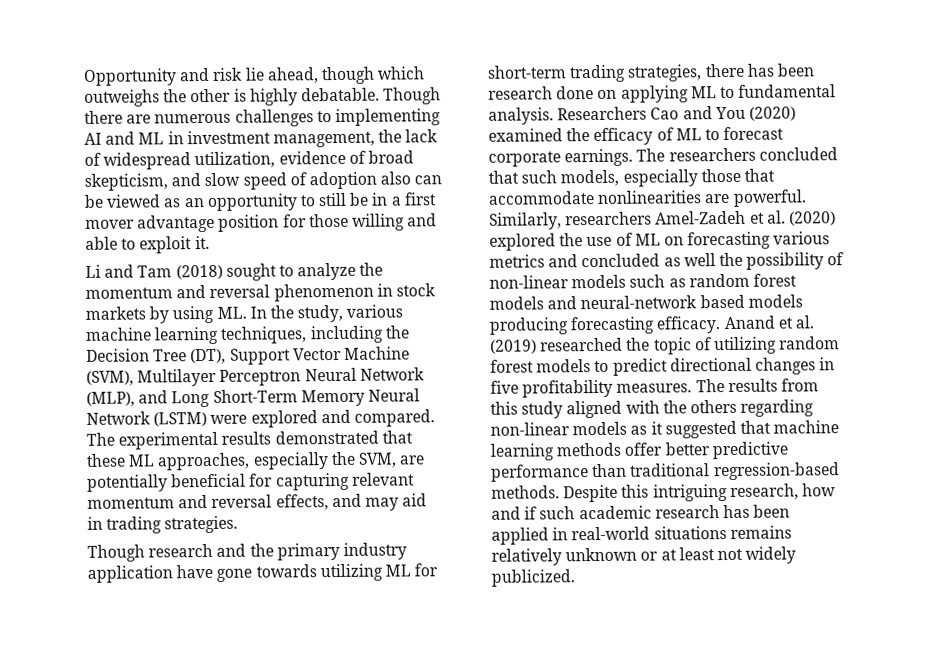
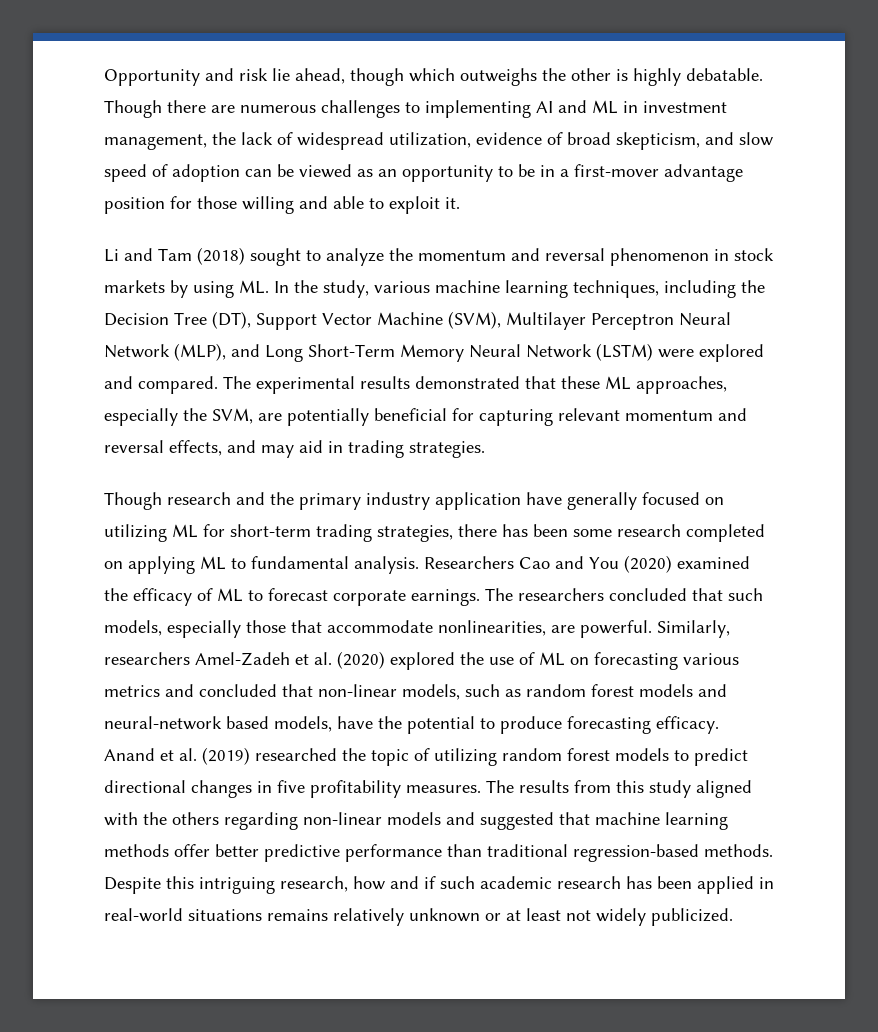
- Though there are numerous challenges to implementing AI and ML in investment management, the lack of widespread utilization, evidence of broad skepticism, and slow speed of adoption also can be viewed as an opportunity to still be in a first mover advantage position for those willing and able to exploit it.
+ Though there are numerous challenges to implementing AI and ML in investment management, the lack of widespread utilization, evidence of broad skepticism, and slow speed of adoption can be viewed as an opportunity to be in a first-mover advantage position for those willing and able to exploit it.
- Though research and the primary industry application have gone towards utilizing ML for short-term trading strategies, there has been research done on applying ML to fundamental analysis.
+ Though research and the primary industry application have generally focused on utilizing ML for short-term trading strategies, there has been some research completed on applying ML to fundamental analysis.
- The researchers concluded that such models, especially those that accommodate nonlinearities are powerful.
+ The researchers concluded that such models, especially those that accommodate nonlinearities, are powerful.
- Similarly, researchers Amel-Zadeh et al. (2020) explored the use of ML on forecasting various metrics and concluded as well the possibility of non-linear models such as random forest models and neural-network based models producing forecasting efficacy.
+ Similarly, researchers Amel-Zadeh et al. (2020) explored the use of ML on forecasting various metrics and concluded that non-linear models, such as random forest models and neural-network based models, have the potential to produce forecasting efficacy.
- The results from this study aligned with the others regarding non-linear models as it suggested that machine learning methods offer better predictive performance than traditional regression-based methods.
+ The results from this study aligned with the others regarding non-linear models and suggested that machine learning methods offer better predictive performance than traditional regression-based methods.

